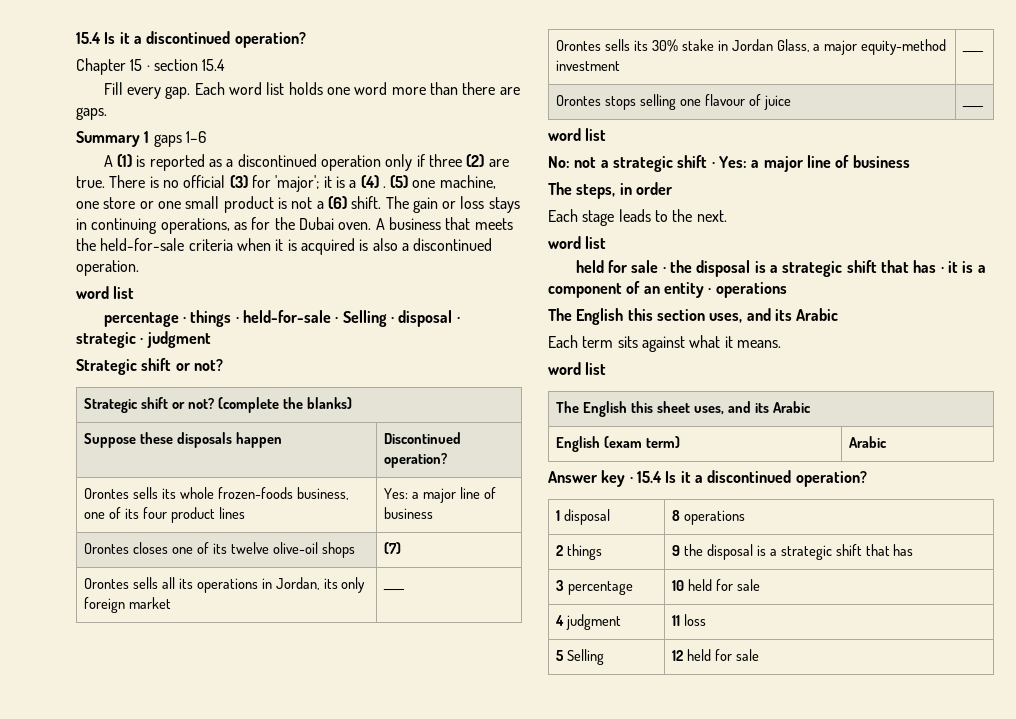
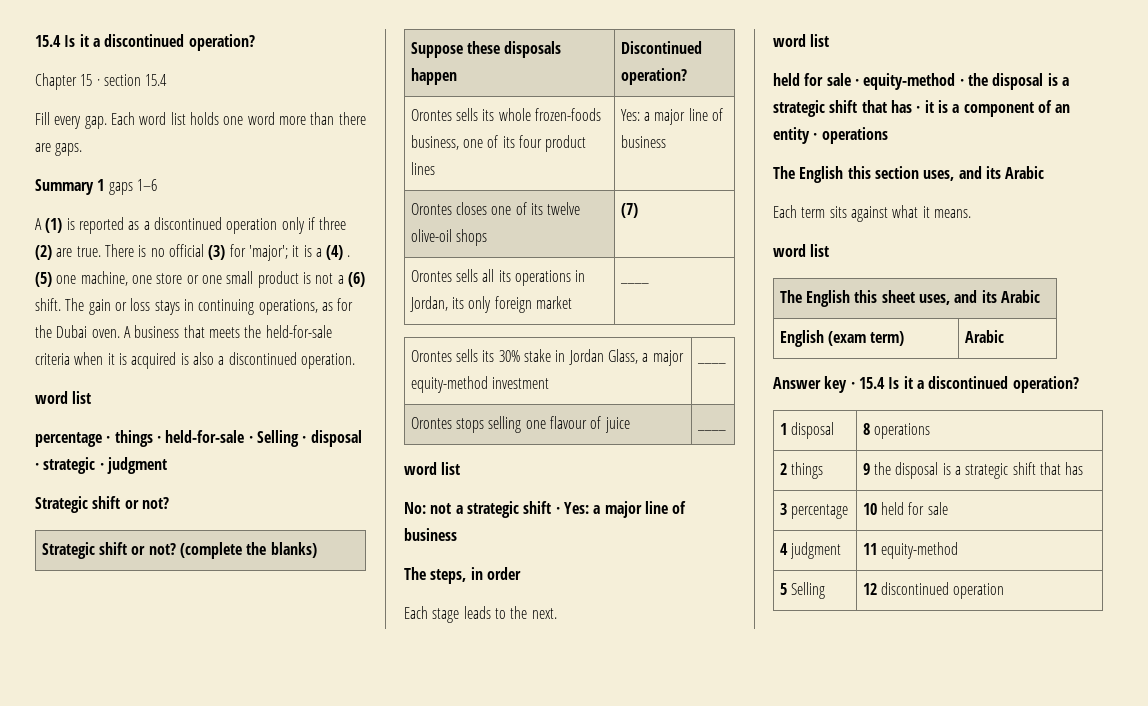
- held for sale · the disposal is a strategic shift that has · it is a component of an entity · operations
+ held for sale · equity-method · the disposal is a strategic shift that has · it is a component of an entity · operations
- 4 judgment | 11 loss
+ 4 judgment | 11 equity-method
- 5 Selling | 12 held for sale
+ 5 Selling | 12 discontinued operation

